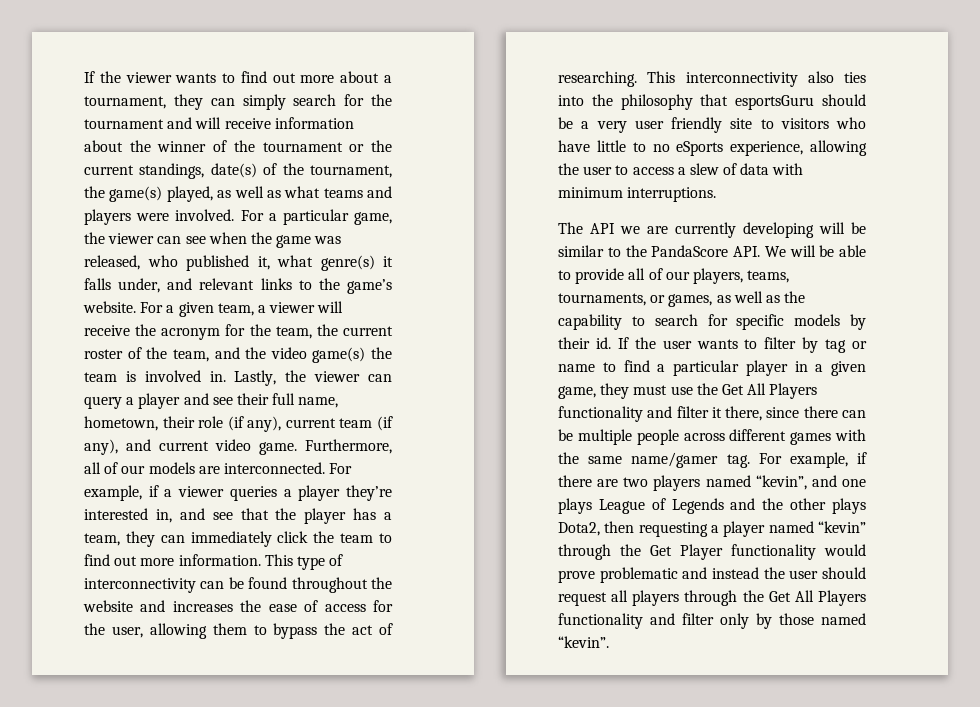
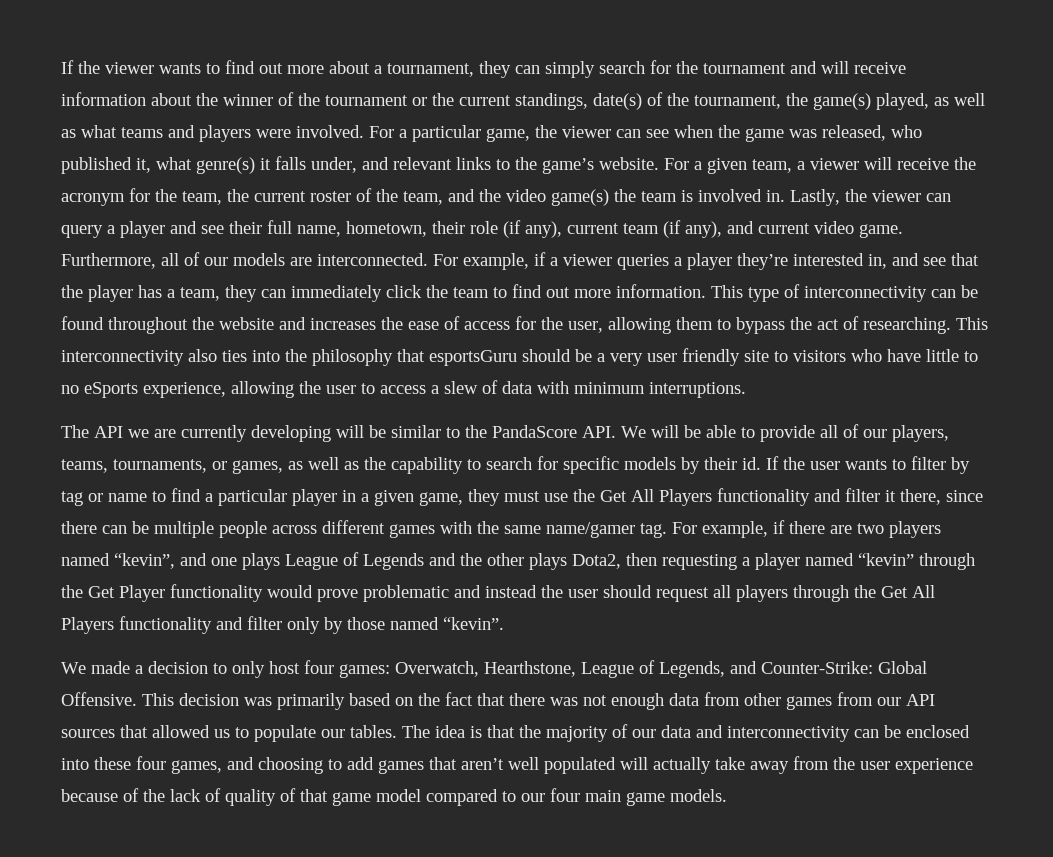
+ We made a decision to only host four games: Overwatch, Hearthstone, League of Legends, and Counter-Strike: Global Offensive. This decision was primarily based on the fact that there was not enough data from other games from our API sources that allowed us to populate our tables. The idea is that the majority of our data and interconnectivity can be enclosed into these four games, and choosing to add games that aren’t well populated will actually take away from the user experience because of the lack of quality of that game model compared to our four main game models.

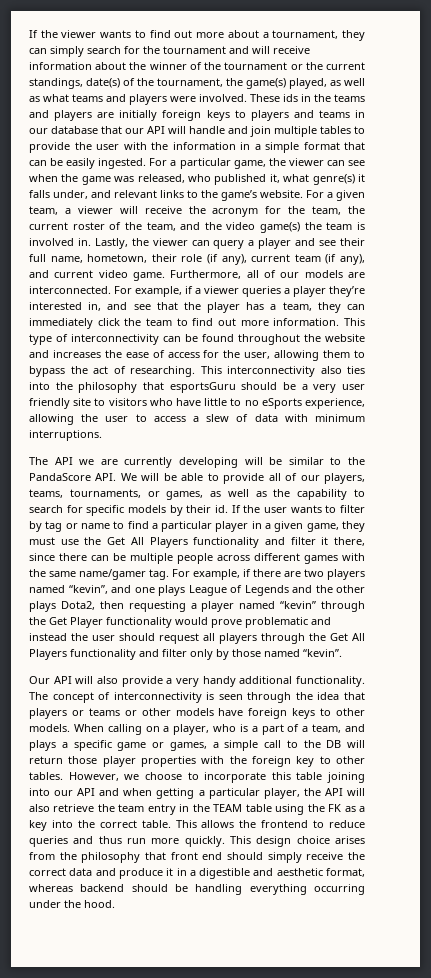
+ These ids in the teams and players are initially foreign keys to players and teams in our database that our API will handle and join multiple tables to provide the user with the information in a simple format that can be easily ingested.
- We made a decision to only host four games: Overwatch, Hearthstone, League of Legends, and Counter-Strike: Global Offensive. This decision was primarily based on the fact that there was not enough data from other games from our API sources that allowed us to populate our tables. The idea is that the majority of our data and interconnectivity can be enclosed into these four games, and choosing to add games that aren’t well populated will actually take away from the user experience because of the lack of quality of that game model compared to our four main game models.
+ Our API will also provide a very handy additional functionality. The concept of interconnectivity is seen through the idea that players or teams or other models have foreign keys to other models. When calling on a player, who is a part of a team, and plays a specific game or games, a simple call to the DB will return those player properties with the foreign key to other tables. However, we choose to incorporate this table joining into our API and when getting a particular player, the API will also retrieve the team entry in the TEAM table using the FK as a key into the correct table. This allows the frontend to reduce queries and thus run more quickly. This design choice arises from the philosophy that front end should simply receive the correct data and produce it in a digestible and aesthetic format, whereas backend should be handling everything occurring under the hood.

